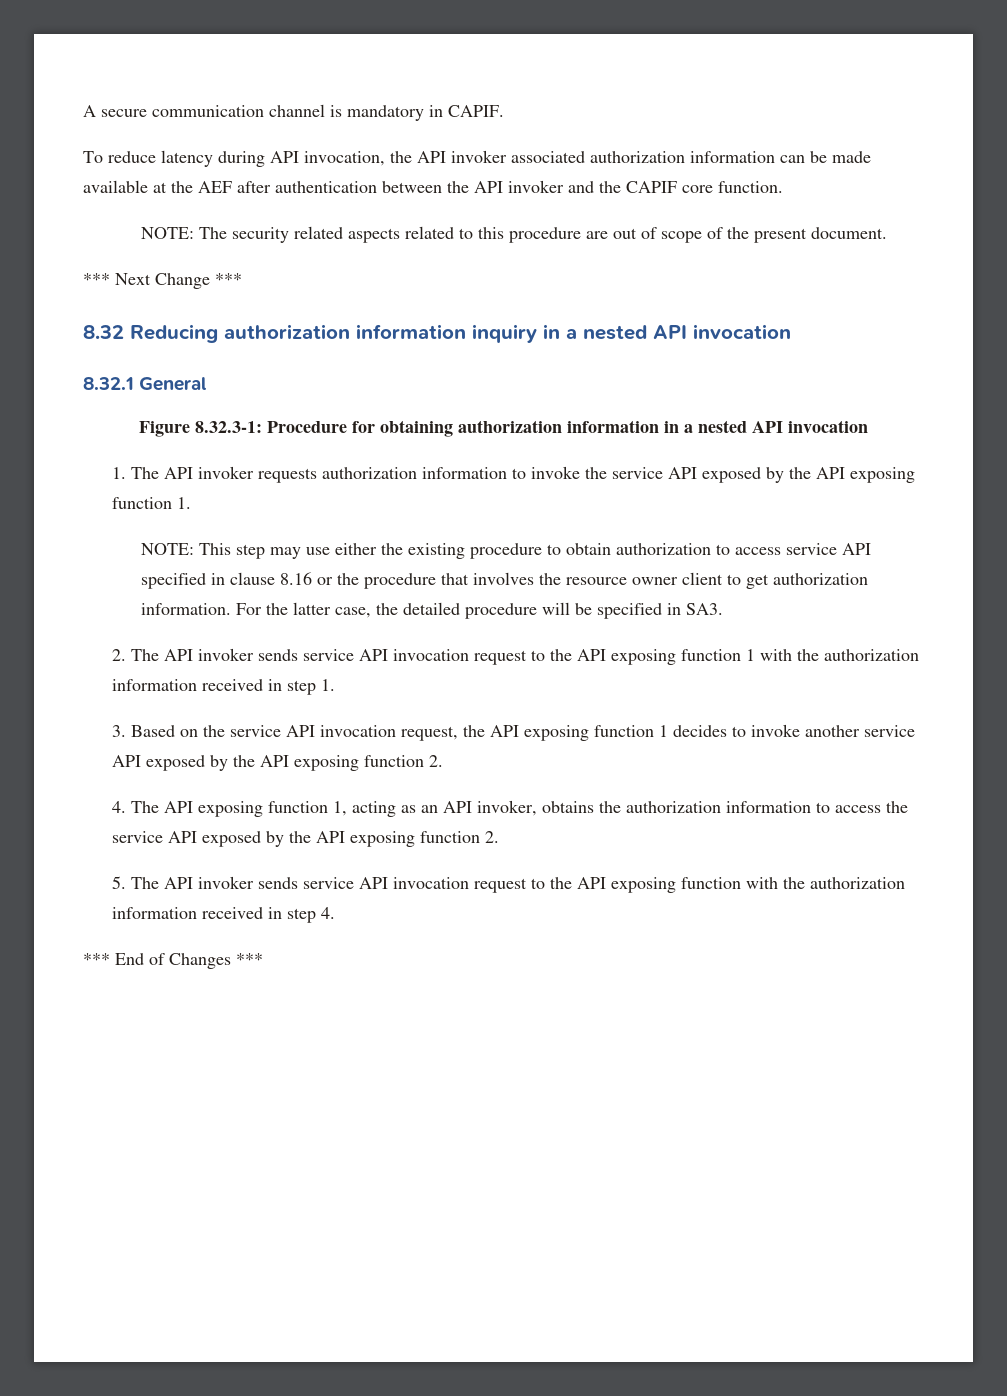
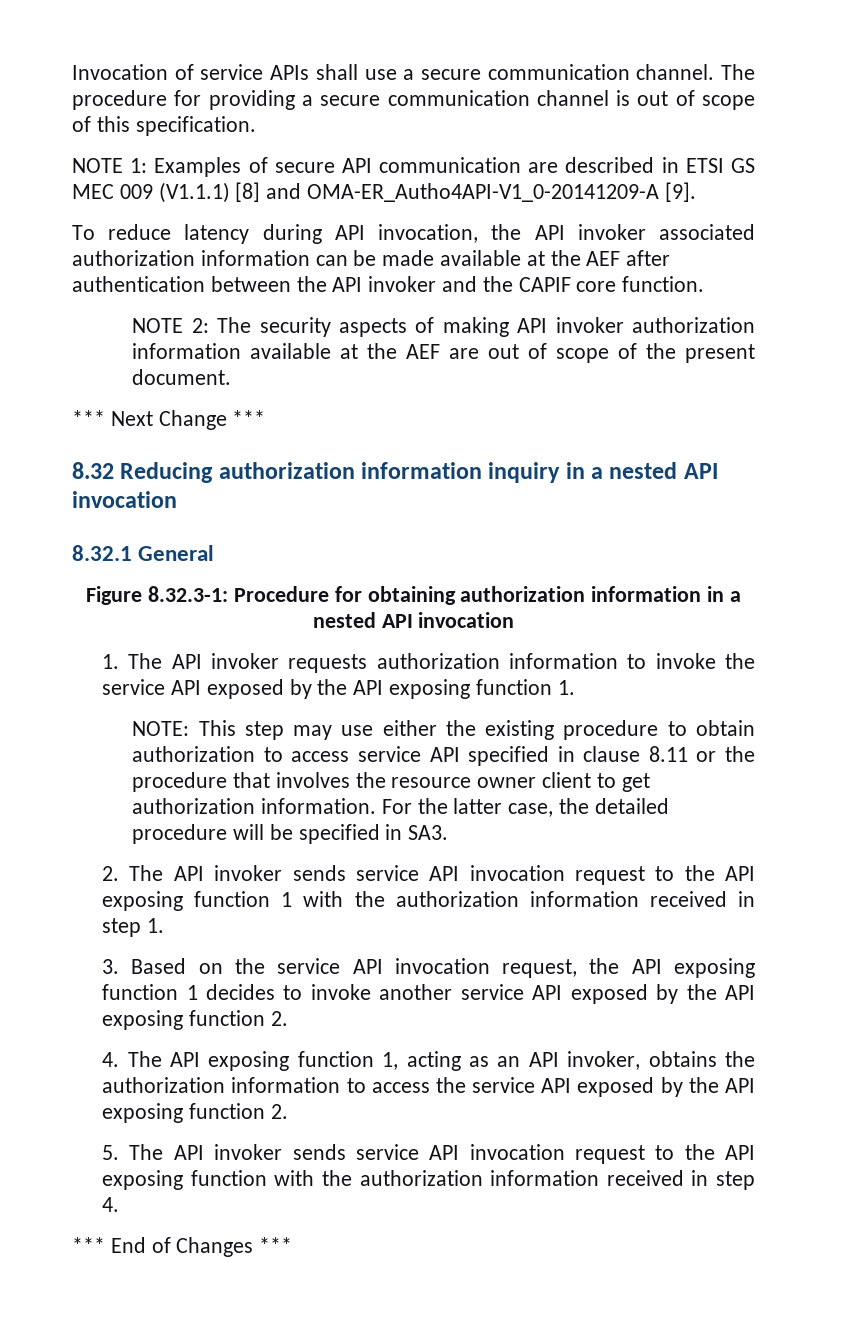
- A secure communication channel is mandatory in CAPIF.
+ Invocation of service APIs shall use a secure communication channel. The procedure for providing a secure communication channel is out of scope of this specification.
+ NOTE 1: Examples of secure API communication are described in ETSI GS MEC 009 (V1.1.1) [8] and OMA-ER_Autho4API-V1_0-20141209-A [9].
- NOTE: The security related aspects related to this procedure are out of scope of the present document.
+ NOTE 2: The security aspects of making API invoker authorization information available at the AEF are out of scope of the present document.
- NOTE: This step may use either the existing procedure to obtain authorization to access service API specified in clause 8.16 or the procedure that involves the resource owner client to get authorization information.
+ NOTE: This step may use either the existing procedure to obtain authorization to access service API specified in clause 8.11 or the procedure that involves the resource owner client to get authorization information.

